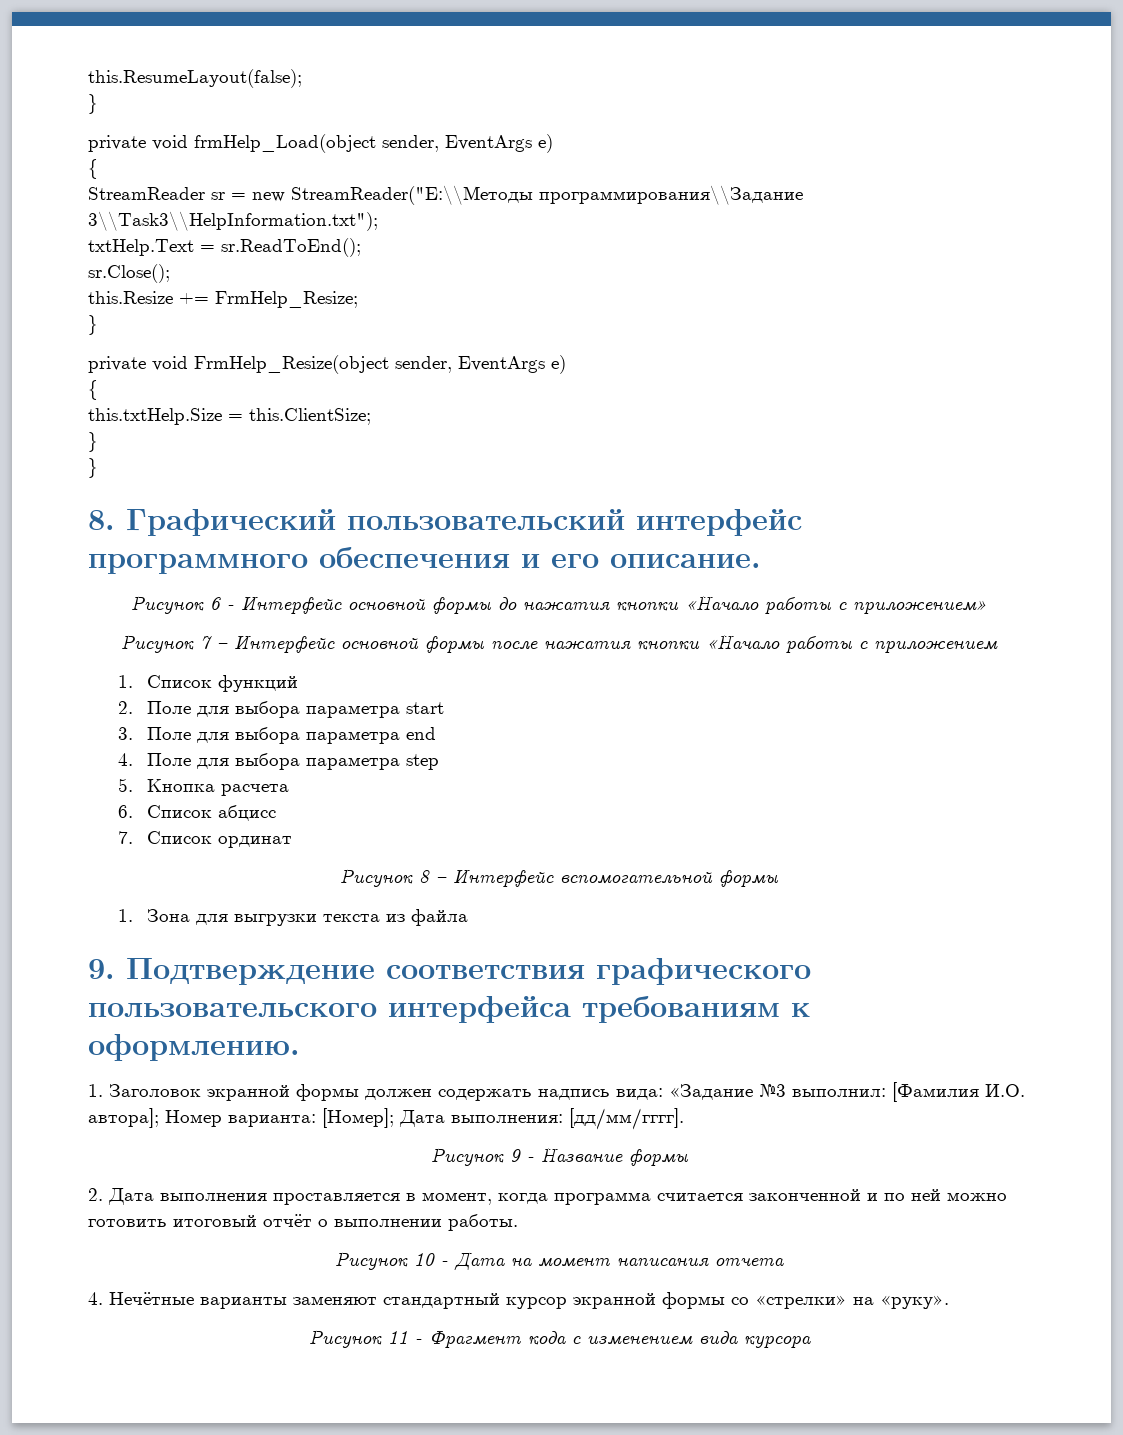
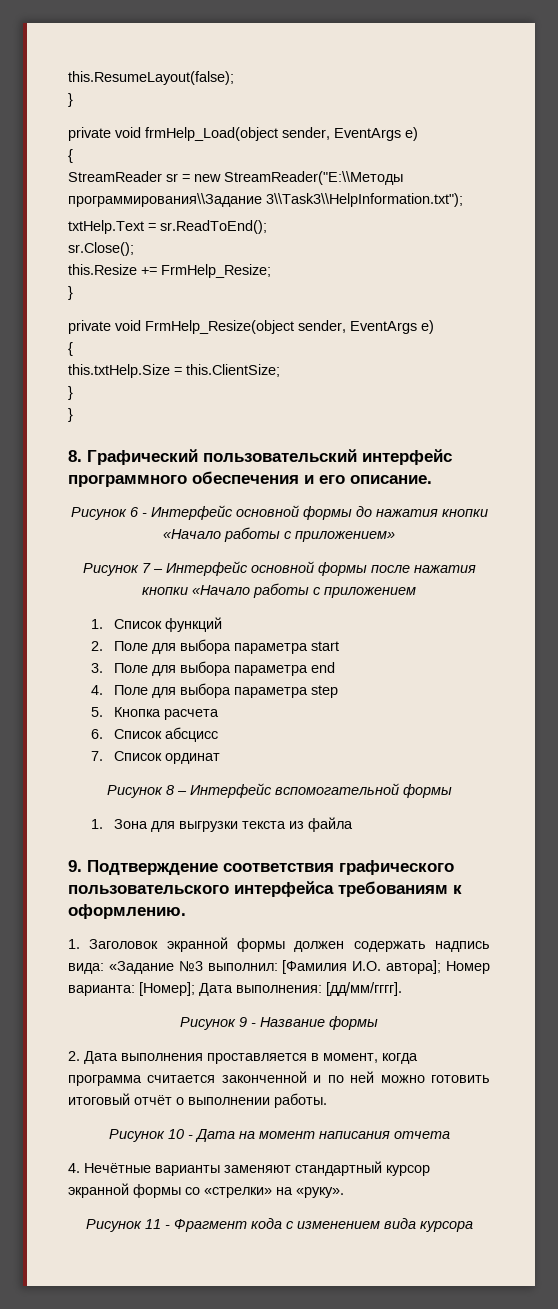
- 6. Список абцисс
+ 6. Список абсцисс

